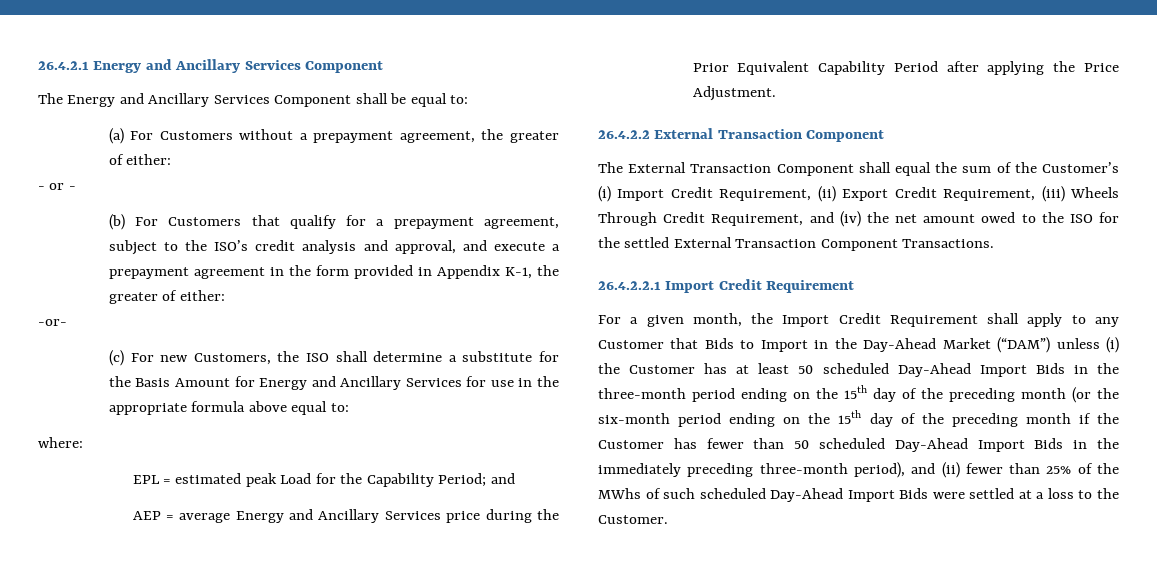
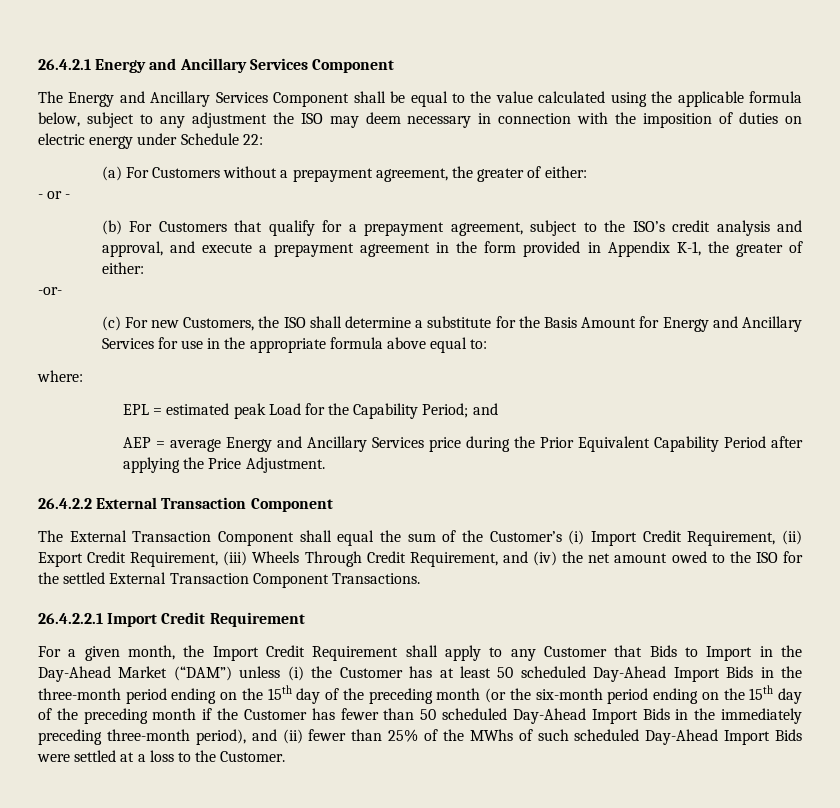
- The Energy and Ancillary Services Component shall be equal to:
+ The Energy and Ancillary Services Component shall be equal to the value calculated using the applicable formula below, subject to any adjustment the ISO may deem necessary in connection with the imposition of duties on electric energy under Schedule 22:

